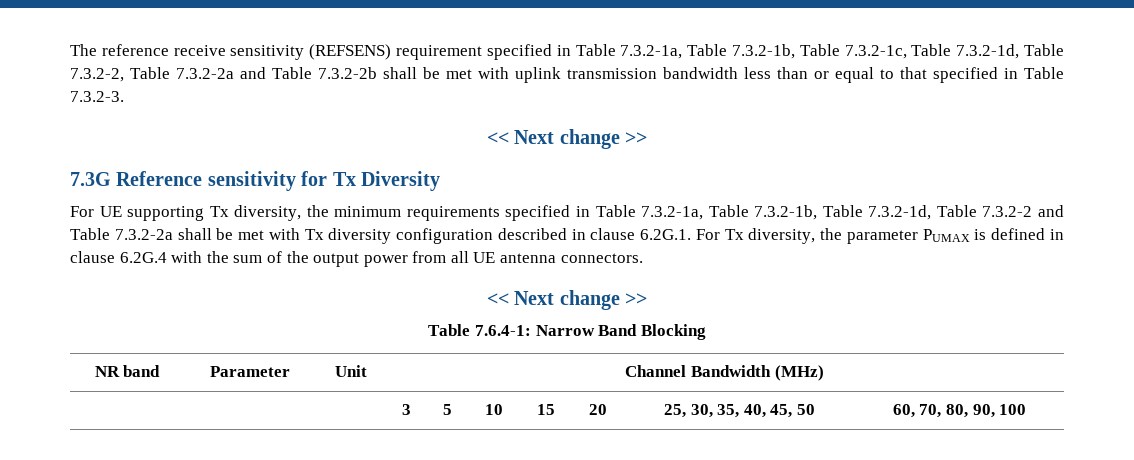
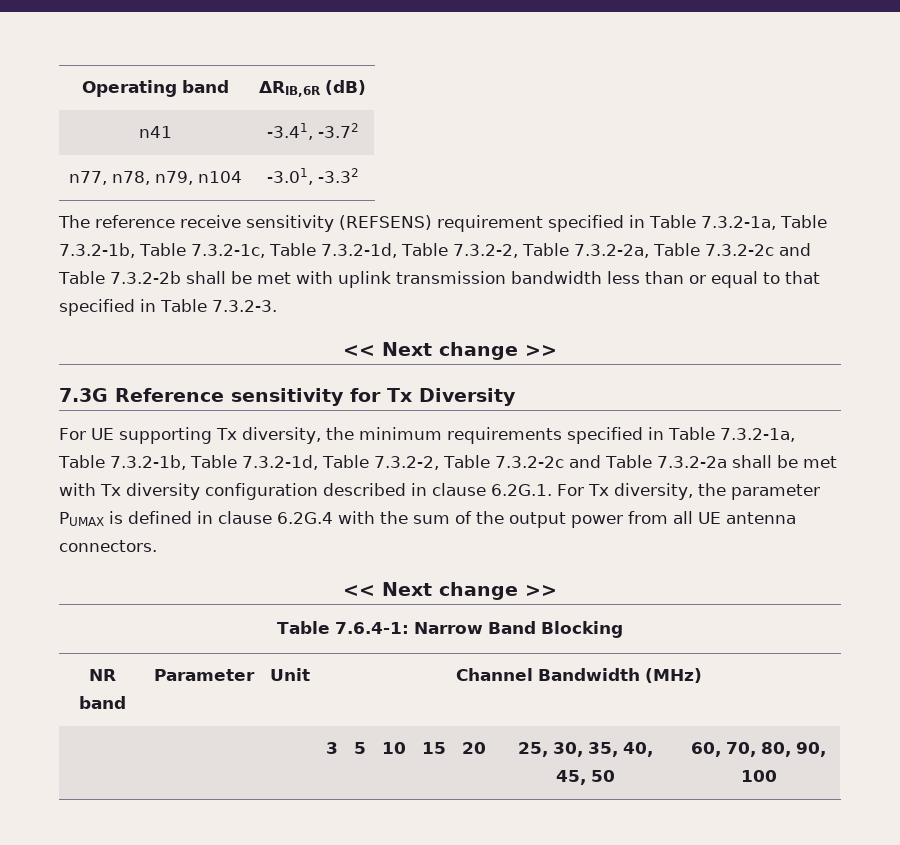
+ Operating band | ΔRIB,6R (dB)
+ n41 | -3.41, -3.72
+ n77, n78, n79, n104 | -3.01, -3.32
- The reference receive sensitivity (REFSENS) requirement specified in Table 7.3.2-1a, Table 7.3.2-1b, Table 7.3.2-1c, Table 7.3.2-1d, Table 7.3.2-2, Table 7.3.2-2a and Table 7.3.2-2b shall be met with uplink transmission bandwidth less than or equal to that specified in Table 7.3.2-3.
+ The reference receive sensitivity (REFSENS) requirement specified in Table 7.3.2-1a, Table 7.3.2-1b, Table 7.3.2-1c, Table 7.3.2-1d, Table 7.3.2-2, Table 7.3.2-2a, Table 7.3.2-2c and Table 7.3.2-2b shall be met with uplink transmission bandwidth less than or equal to that specified in Table 7.3.2-3.
- For UE supporting Tx diversity, the minimum requirements specified in Table 7.3.2-1a, Table 7.3.2-1b, Table 7.3.2-1d, Table 7.3.2-2 and Table 7.3.2-2a shall be met with Tx diversity configuration described in clause 6.2G.1. For Tx diversity, the parameter PUMAX is defined in clause 6.2G.4 with the sum of the output power from all UE antenna connectors.
+ For UE supporting Tx diversity, the minimum requirements specified in Table 7.3.2-1a, Table 7.3.2-1b, Table 7.3.2-1d, Table 7.3.2-2, Table 7.3.2-2c and Table 7.3.2-2a shall be met with Tx diversity configuration described in clause 6.2G.1. For Tx diversity, the parameter PUMAX is defined in clause 6.2G.4 with the sum of the output power from all UE antenna connectors.

